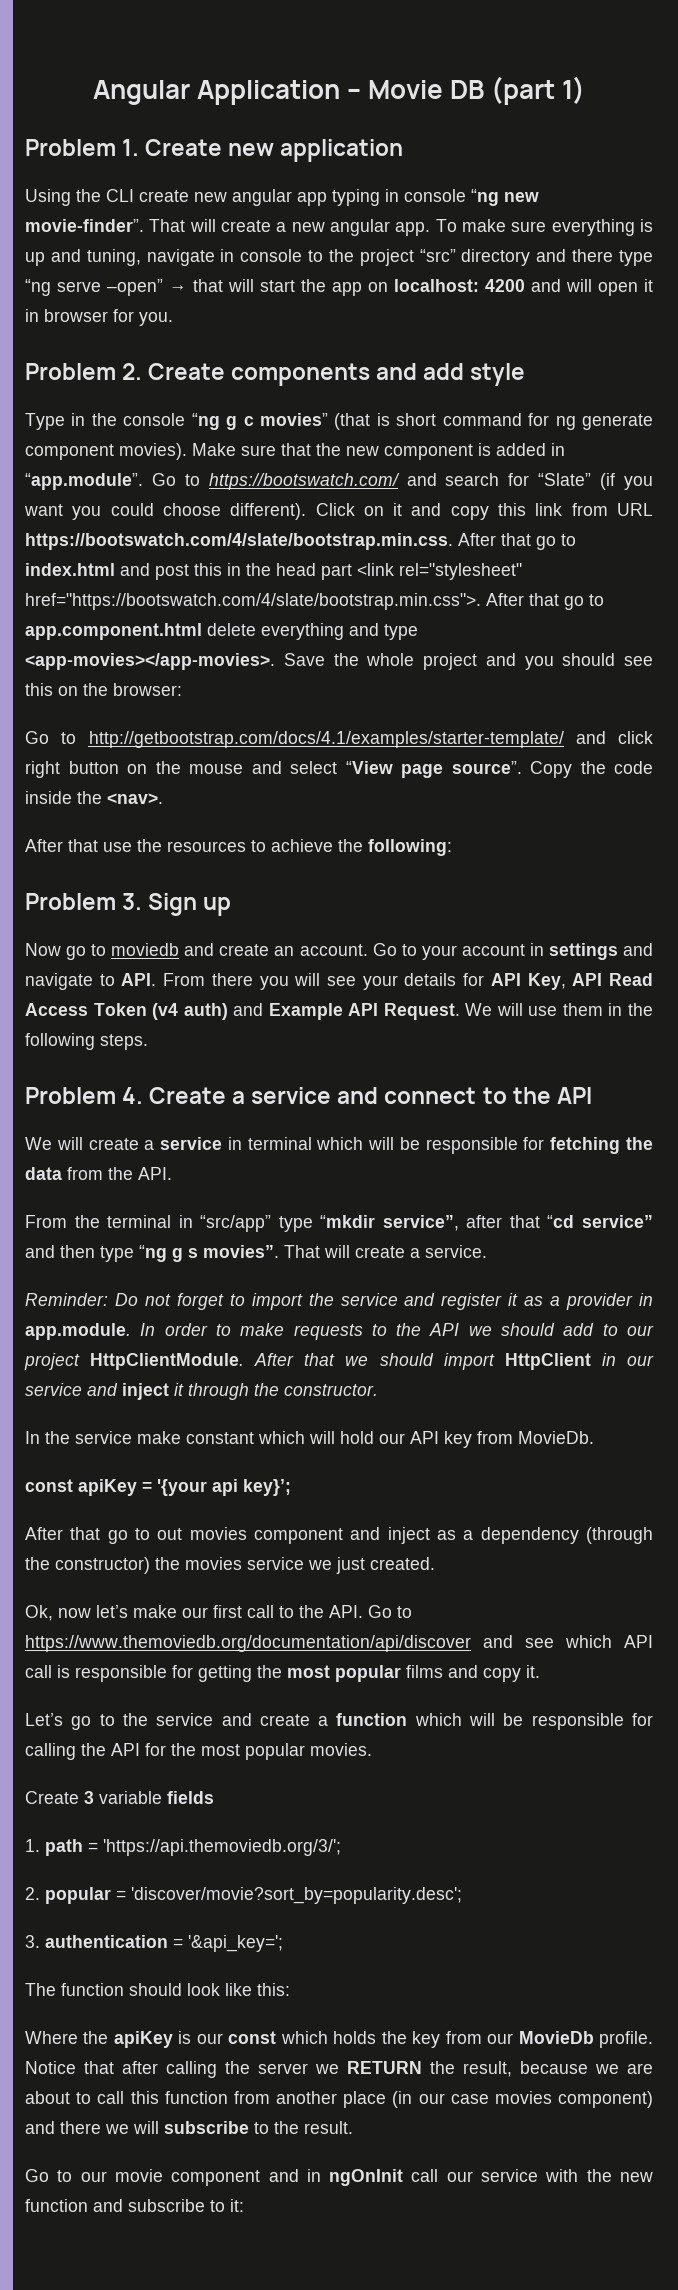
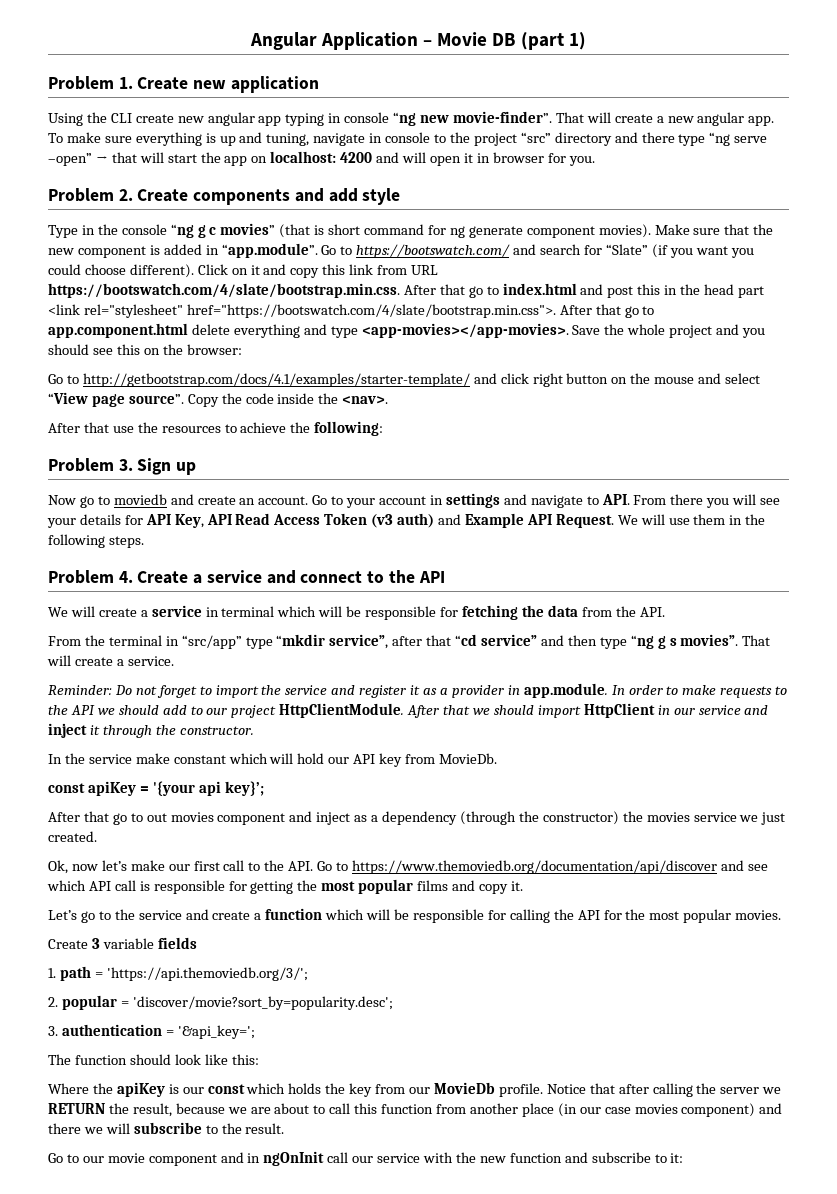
- Go to your account in settings and navigate to API. From there you will see your details for API Key, API Read Access Token (v4 auth) and Example API Request.
+ Go to your account in settings and navigate to API. From there you will see your details for API Key, API Read Access Token (v3 auth) and Example API Request.

